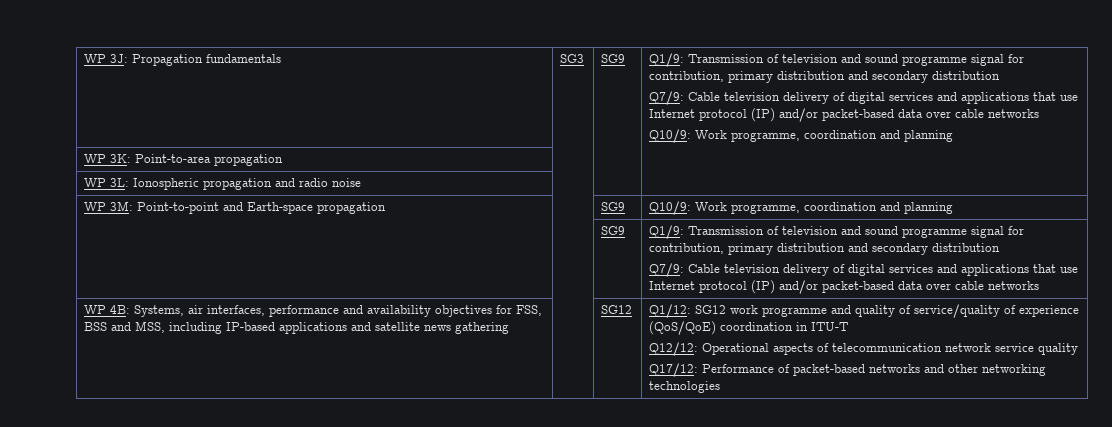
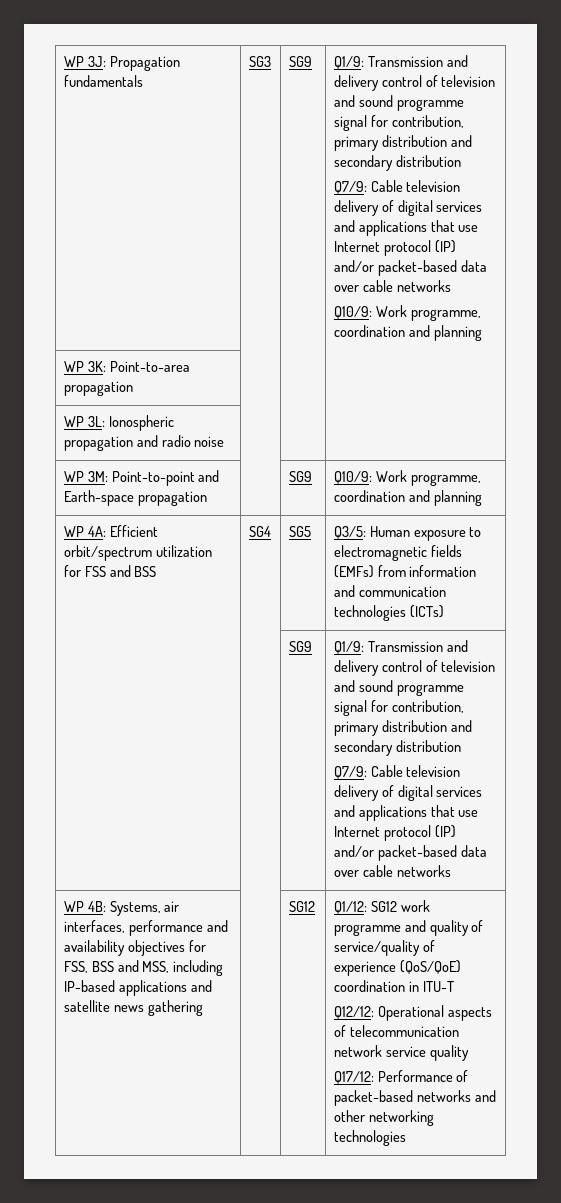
- SG3 | SG9 | Q1/9: Transmission of television and sound programme signal for contribution, primary distribution and secondary distribution
+ SG3 | SG9 | Q1/9: Transmission and delivery control of television and sound programme signal for contribution, primary distribution and secondary distribution
- | | SG9 | Q1/9: Transmission of television and sound programme signal for contribution, primary distribution and secondary distribution
+ WP 4A: Efficient orbit/spectrum utilization for FSS and BSS | SG4 | SG5 | Q3/5: Human exposure to electromagnetic fields (EMFs) from information and communication technologies (ICTs)
+ | | SG9 | Q1/9: Transmission and delivery control of television and sound programme signal for contribution, primary distribution and secondary distribution

